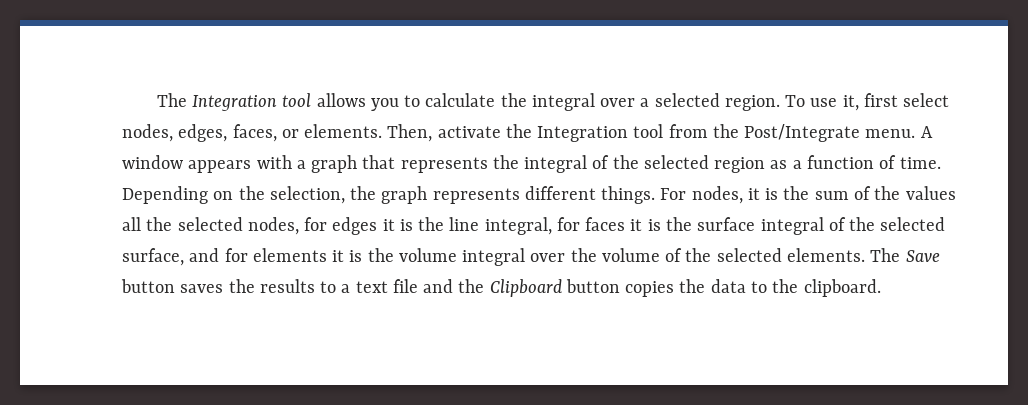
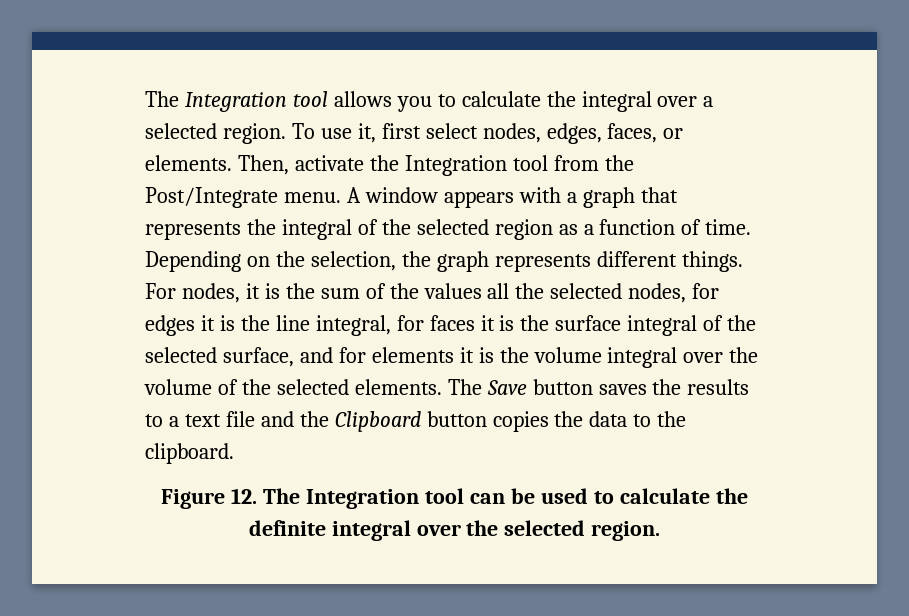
+ Figure 12. The Integration tool can be used to calculate the definite integral over the selected region.

